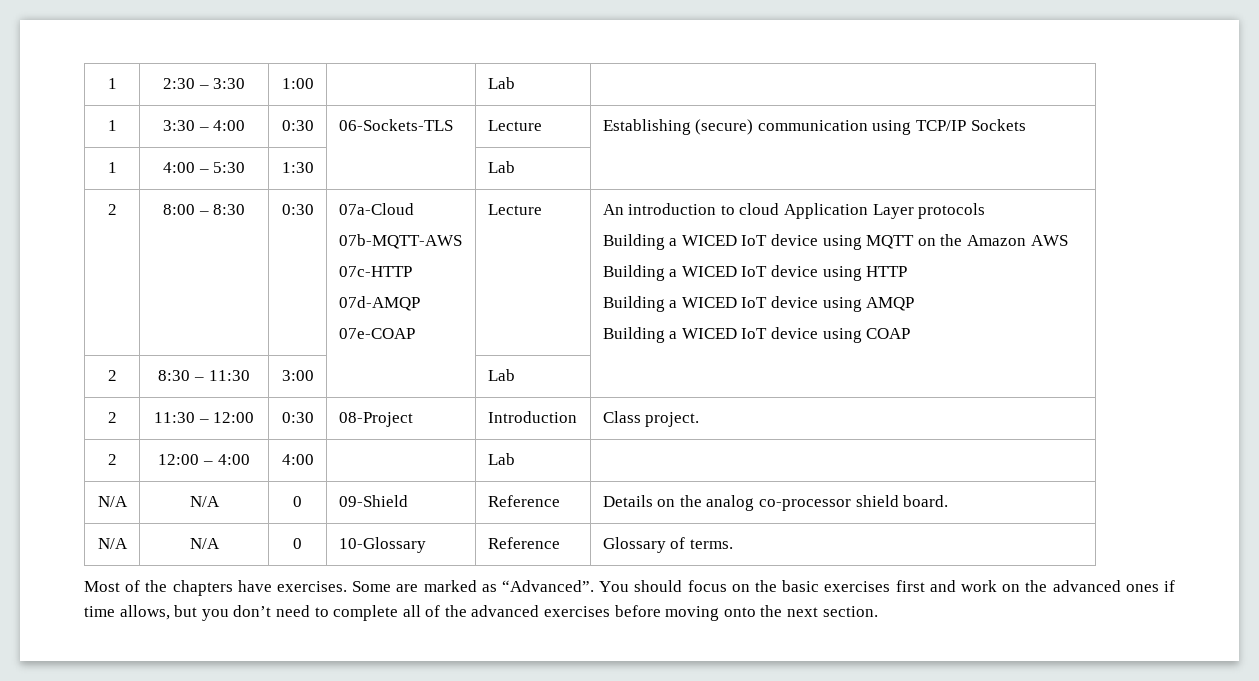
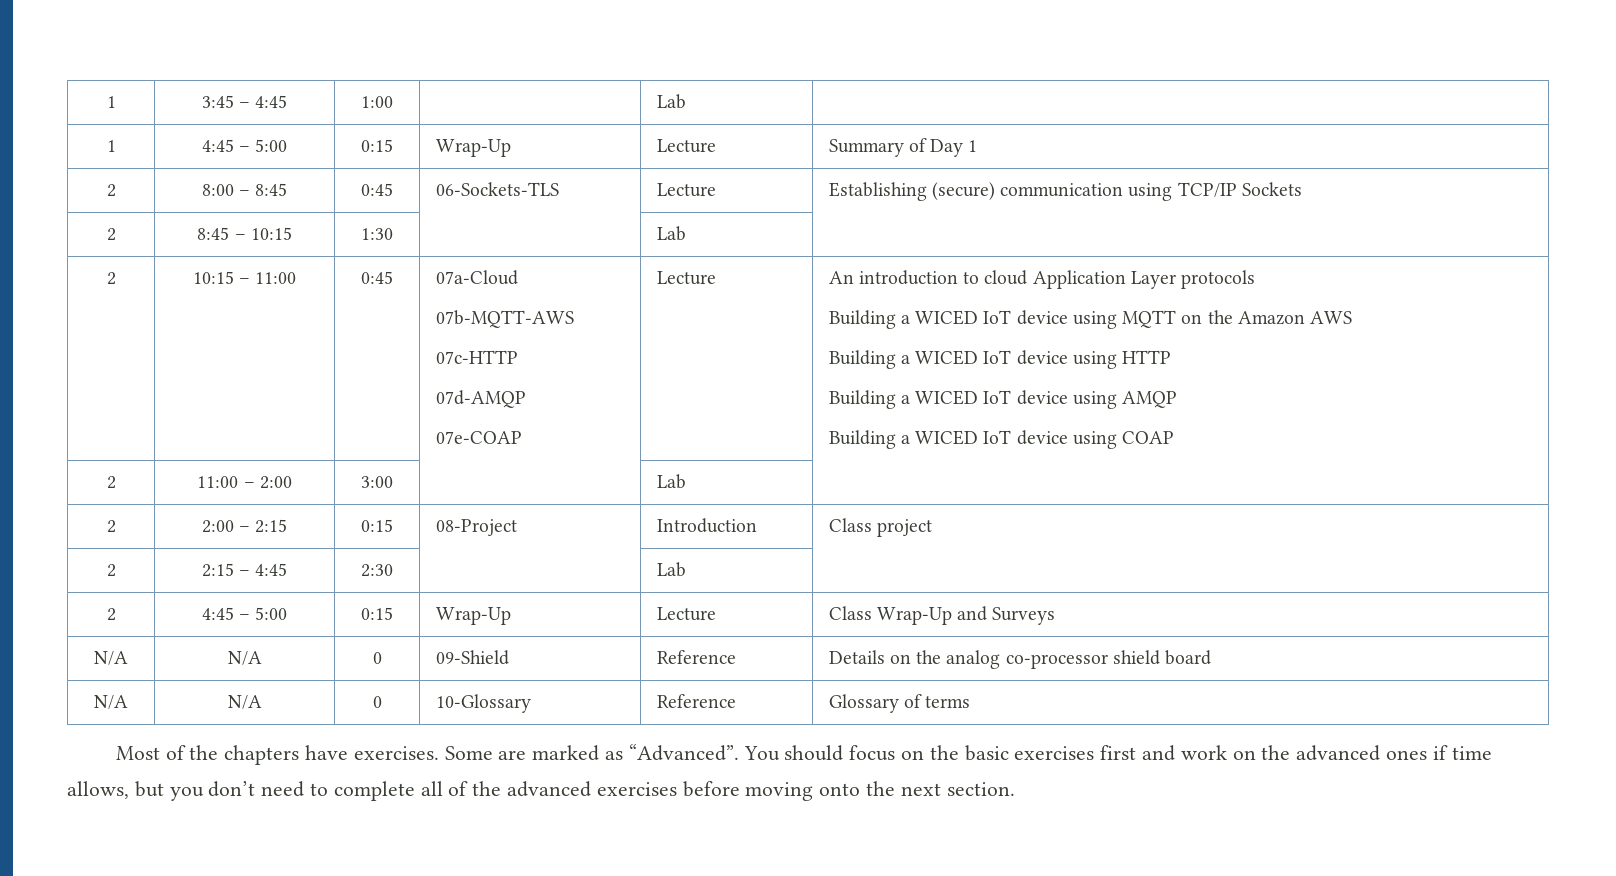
- 1 | 2:30 – 3:30 | 1:00 | | Lab |
+ 1 | 3:45 – 4:45 | 1:00 | | Lab |
- 1 | 3:30 – 4:00 | 0:30 | 06-Sockets-TLS | Lecture | Establishing (secure) communication using TCP/IP Sockets
+ 1 | 4:45 – 5:00 | 0:15 | Wrap-Up | Lecture | Summary of Day 1
+ 2 | 8:00 – 8:45 | 0:45 | 06-Sockets-TLS | Lecture | Establishing (secure) communication using TCP/IP Sockets
- 1 | 4:00 – 5:30 | 1:30 | | Lab |
+ 2 | 8:45 – 10:15 | 1:30 | | Lab |
- 8:00 – 8:30 | 0:30
+ 10:15 – 11:00 | 0:45
- 2 | 8:30 – 11:30 | 3:00 | | Lab |
+ 2 | 11:00 – 2:00 | 3:00 | | Lab |
- 2 | 11:30 – 12:00 | 0:30 | 08-Project | Introduction | Class project.
- 2 | 12:00 – 4:00 | 4:00 | | Lab |
+ 2 | 2:00 – 2:15 | 0:15 | 08-Project | Introduction | Class project
+ 2 | 2:15 – 4:45 | 2:30 | | Lab |
+ 2 | 4:45 – 5:00 | 0:15 | Wrap-Up | Lecture | Class Wrap-Up and Surveys
- N/A | N/A | 0 | 09-Shield | Reference | Details on the analog co-processor shield board.
+ N/A | N/A | 0 | 09-Shield | Reference | Details on the analog co-processor shield board
- N/A | N/A | 0 | 10-Glossary | Reference | Glossary of terms.
+ N/A | N/A | 0 | 10-Glossary | Reference | Glossary of terms

